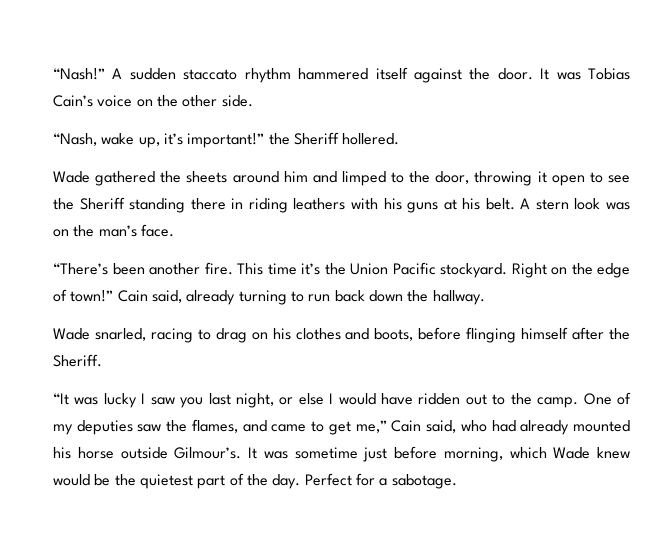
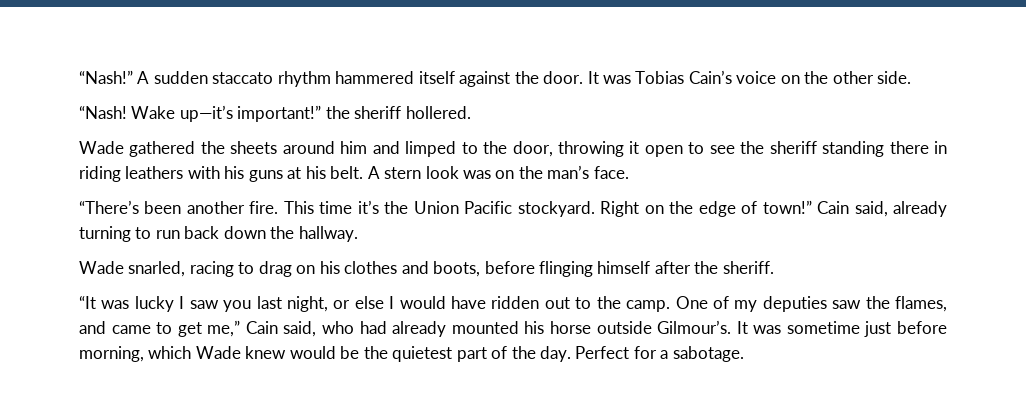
- “Nash, wake up, it’s important!” the Sheriff hollered.
+ “Nash! Wake up—it’s important!” the sheriff hollered.
- Wade gathered the sheets around him and limped to the door, throwing it open to see the Sheriff standing there in riding leathers with his guns at his belt.
+ Wade gathered the sheets around him and limped to the door, throwing it open to see the sheriff standing there in riding leathers with his guns at his belt.
- Wade snarled, racing to drag on his clothes and boots, before flinging himself after the Sheriff.
+ Wade snarled, racing to drag on his clothes and boots, before flinging himself after the sheriff.

